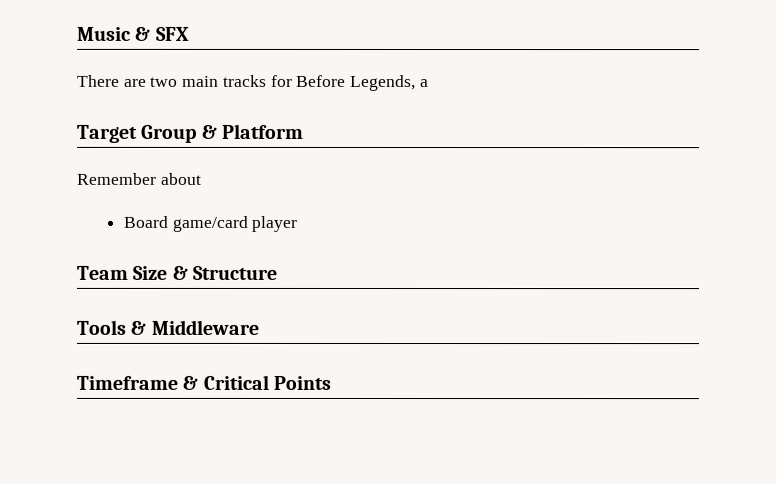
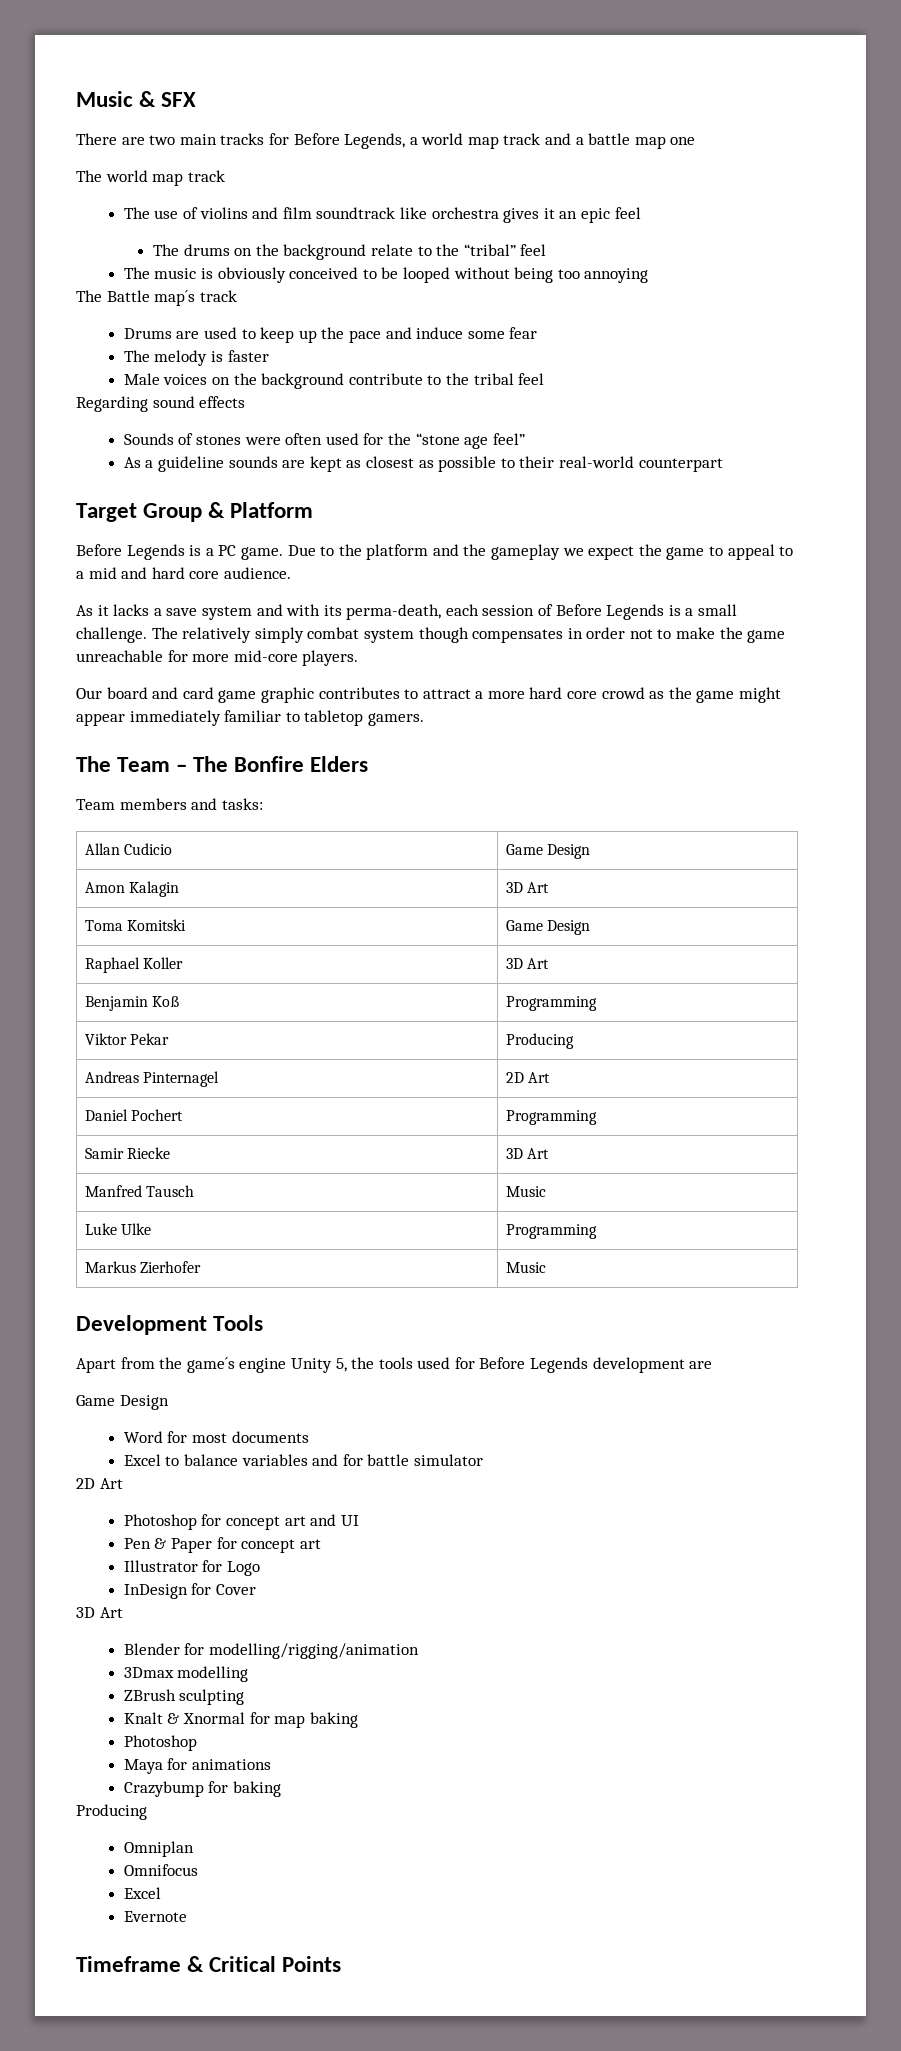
- There are two main tracks for Before Legends, a
+ There are two main tracks for Before Legends, a world map track and a battle map one
+ The world map track
+ The use of violins and film soundtrack like orchestra gives it an epic feel
+ The drums on the background relate to the “tribal” feel
+ The music is obviously conceived to be looped without being too annoying
+ The Battle map´s track
+ Drums are used to keep up the pace and induce some fear
+ The melody is faster
+ Male voices on the background contribute to the tribal feel
+ Regarding sound effects
+ Sounds of stones were often used for the “stone age feel”
+ As a guideline sounds are kept as closest as possible to their real-world counterpart
  Target Group & Platform
- Remember about
- Board game/card player
- Team Size & Structure
- Tools & Middleware
+ Before Legends is a PC game. Due to the platform and the gameplay we expect the game to appeal to a mid and hard core audience.
+ As it lacks a save system and with its perma-death, each session of Before Legends is a small challenge. The relatively simply combat system though compensates in order not to make the game unreachable for more mid-core players.
+ Our board and card game graphic contributes to attract a more hard core crowd as the game might appear immediately familiar to tabletop gamers.
+ The Team – The Bonfire Elders
+ Team members and tasks:
+ Allan Cudicio | Game Design
+ Amon Kalagin | 3D Art
+ Toma Komitski | Game Design
+ Raphael Koller | 3D Art
+ Benjamin Koß | Programming
+ Viktor Pekar | Producing
+ Andreas Pinternagel | 2D Art
+ Daniel Pochert | Programming
+ Samir Riecke | 3D Art
+ Manfred Tausch | Music
+ Luke Ulke | Programming
+ Markus Zierhofer | Music
+ Development Tools
+ Apart from the game´s engine Unity 5, the tools used for Before Legends development are
+ Game Design
+ Word for most documents
+ Excel to balance variables and for battle simulator
+ 2D Art
+ Photoshop for concept art and UI
+ Pen & Paper for concept art
+ Illustrator for Logo
+ InDesign for Cover
+ 3D Art
+ Blender for modelling/rigging/animation
+ 3Dmax modelling
+ ZBrush sculpting
+ Knalt & Xnormal for map baking
+ Photoshop
+ Maya for animations
+ Crazybump for baking
+ Producing
+ Omniplan
+ Omnifocus
+ Excel
+ Evernote

